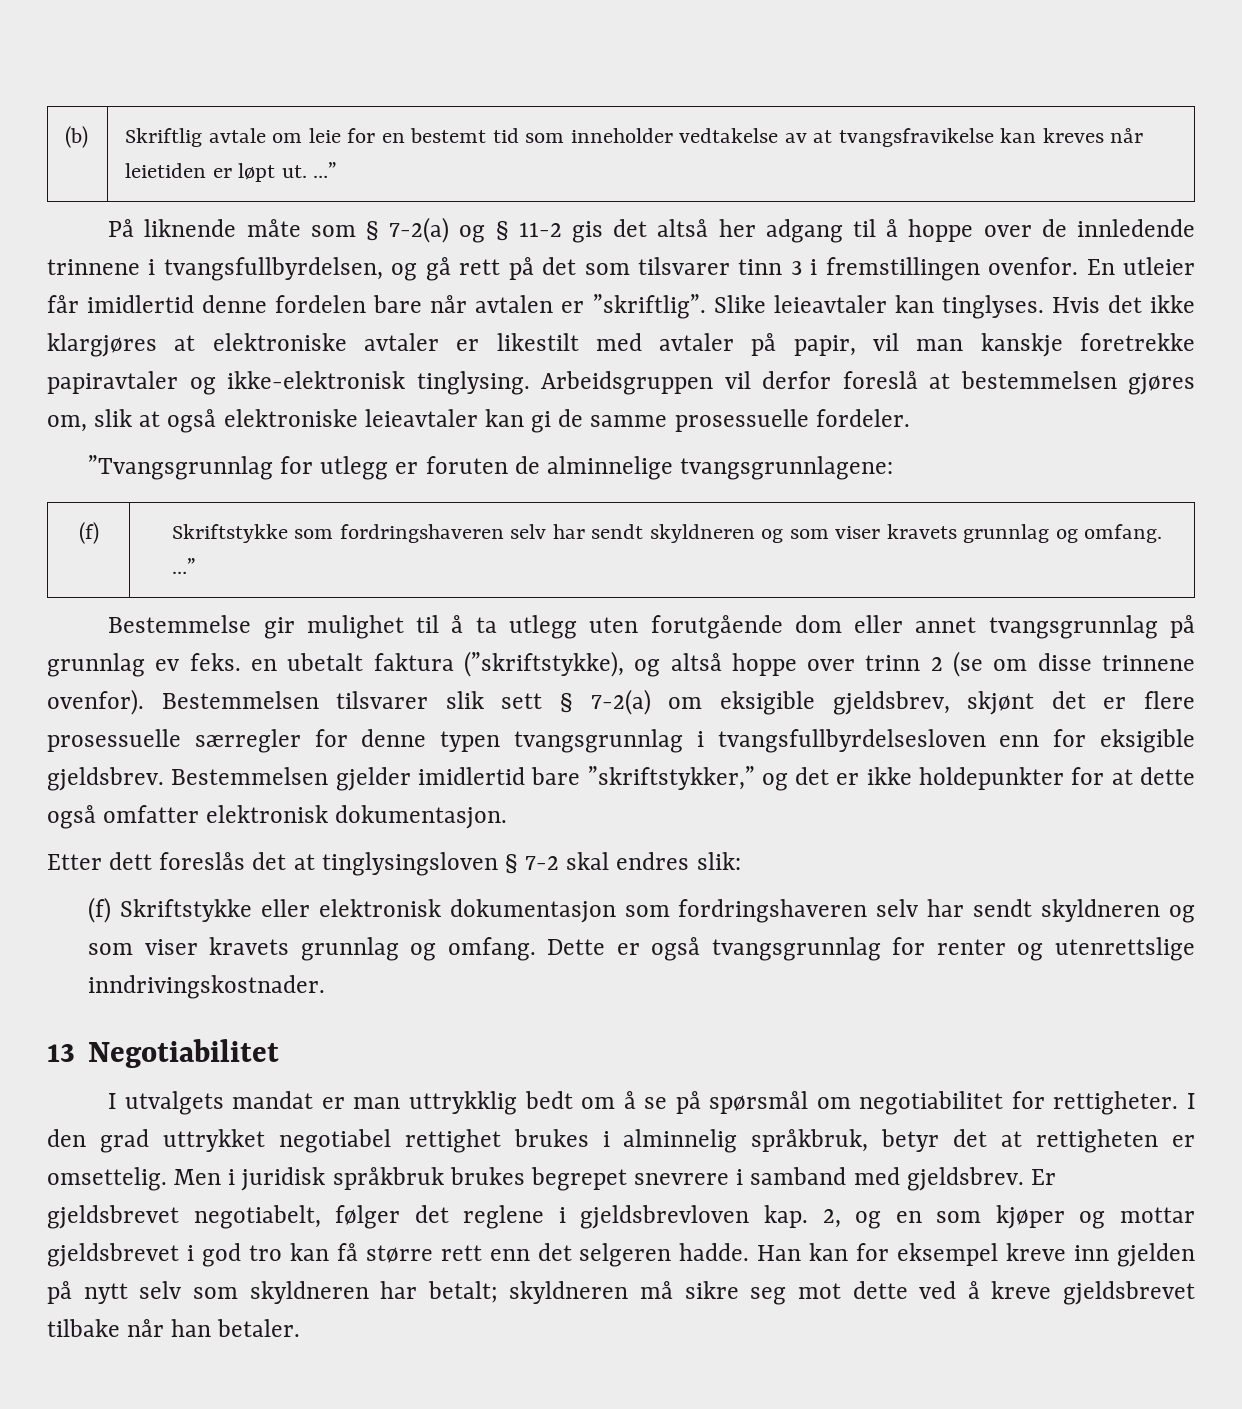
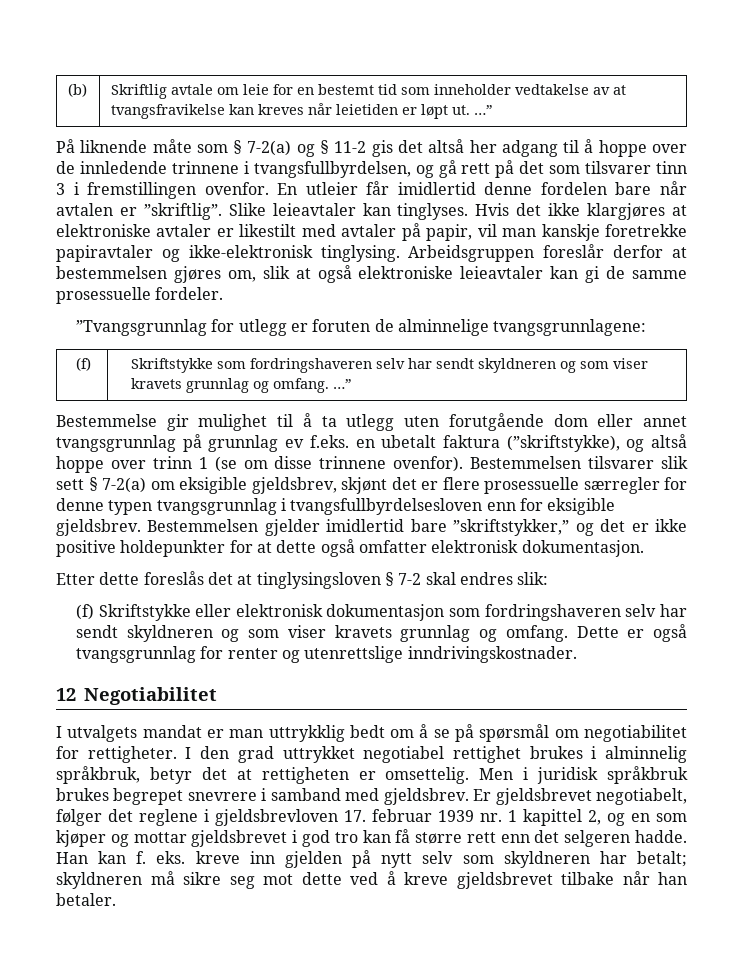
- Arbeidsgruppen vil derfor foreslå at bestemmelsen gjøres om, slik at også elektroniske leieavtaler kan gi de samme prosessuelle fordeler.
+ Arbeidsgruppen foreslår derfor at bestemmelsen gjøres om, slik at også elektroniske leieavtaler kan gi de samme prosessuelle fordeler.
- Bestemmelse gir mulighet til å ta utlegg uten forutgående dom eller annet tvangsgrunnlag på grunnlag ev feks. en ubetalt faktura (”skriftstykke), og altså hoppe over trinn 2 (se om disse trinnene ovenfor).
+ Bestemmelse gir mulighet til å ta utlegg uten forutgående dom eller annet tvangsgrunnlag på grunnlag ev f.eks. en ubetalt faktura (”skriftstykke), og altså hoppe over trinn 1 (se om disse trinnene ovenfor).
- Bestemmelsen gjelder imidlertid bare ”skriftstykker,” og det er ikke holdepunkter for at dette også omfatter elektronisk dokumentasjon.
+ Bestemmelsen gjelder imidlertid bare ”skriftstykker,” og det er ikke positive holdepunkter for at dette også omfatter elektronisk dokumentasjon.
- Etter dett foreslås det at tinglysingsloven § 7-2 skal endres slik:
+ Etter dette foreslås det at tinglysingsloven § 7-2 skal endres slik:
- 13 Negotiabilitet
+ 12 Negotiabilitet
- Er gjeldsbrevet negotiabelt, følger det reglene i gjeldsbrevloven kap. 2, og en som kjøper og mottar gjeldsbrevet i god tro kan få større rett enn det selgeren hadde.
+ Er gjeldsbrevet negotiabelt, følger det reglene i gjeldsbrevloven 17. februar 1939 nr. 1 kapittel 2, og en som kjøper og mottar gjeldsbrevet i god tro kan få større rett enn det selgeren hadde.
- Han kan for eksempel kreve inn gjelden på nytt selv som skyldneren har betalt; skyldneren må sikre seg mot dette ved å kreve gjeldsbrevet tilbake når han betaler.
+ Han kan f. eks. kreve inn gjelden på nytt selv som skyldneren har betalt; skyldneren må sikre seg mot dette ved å kreve gjeldsbrevet tilbake når han betaler.

